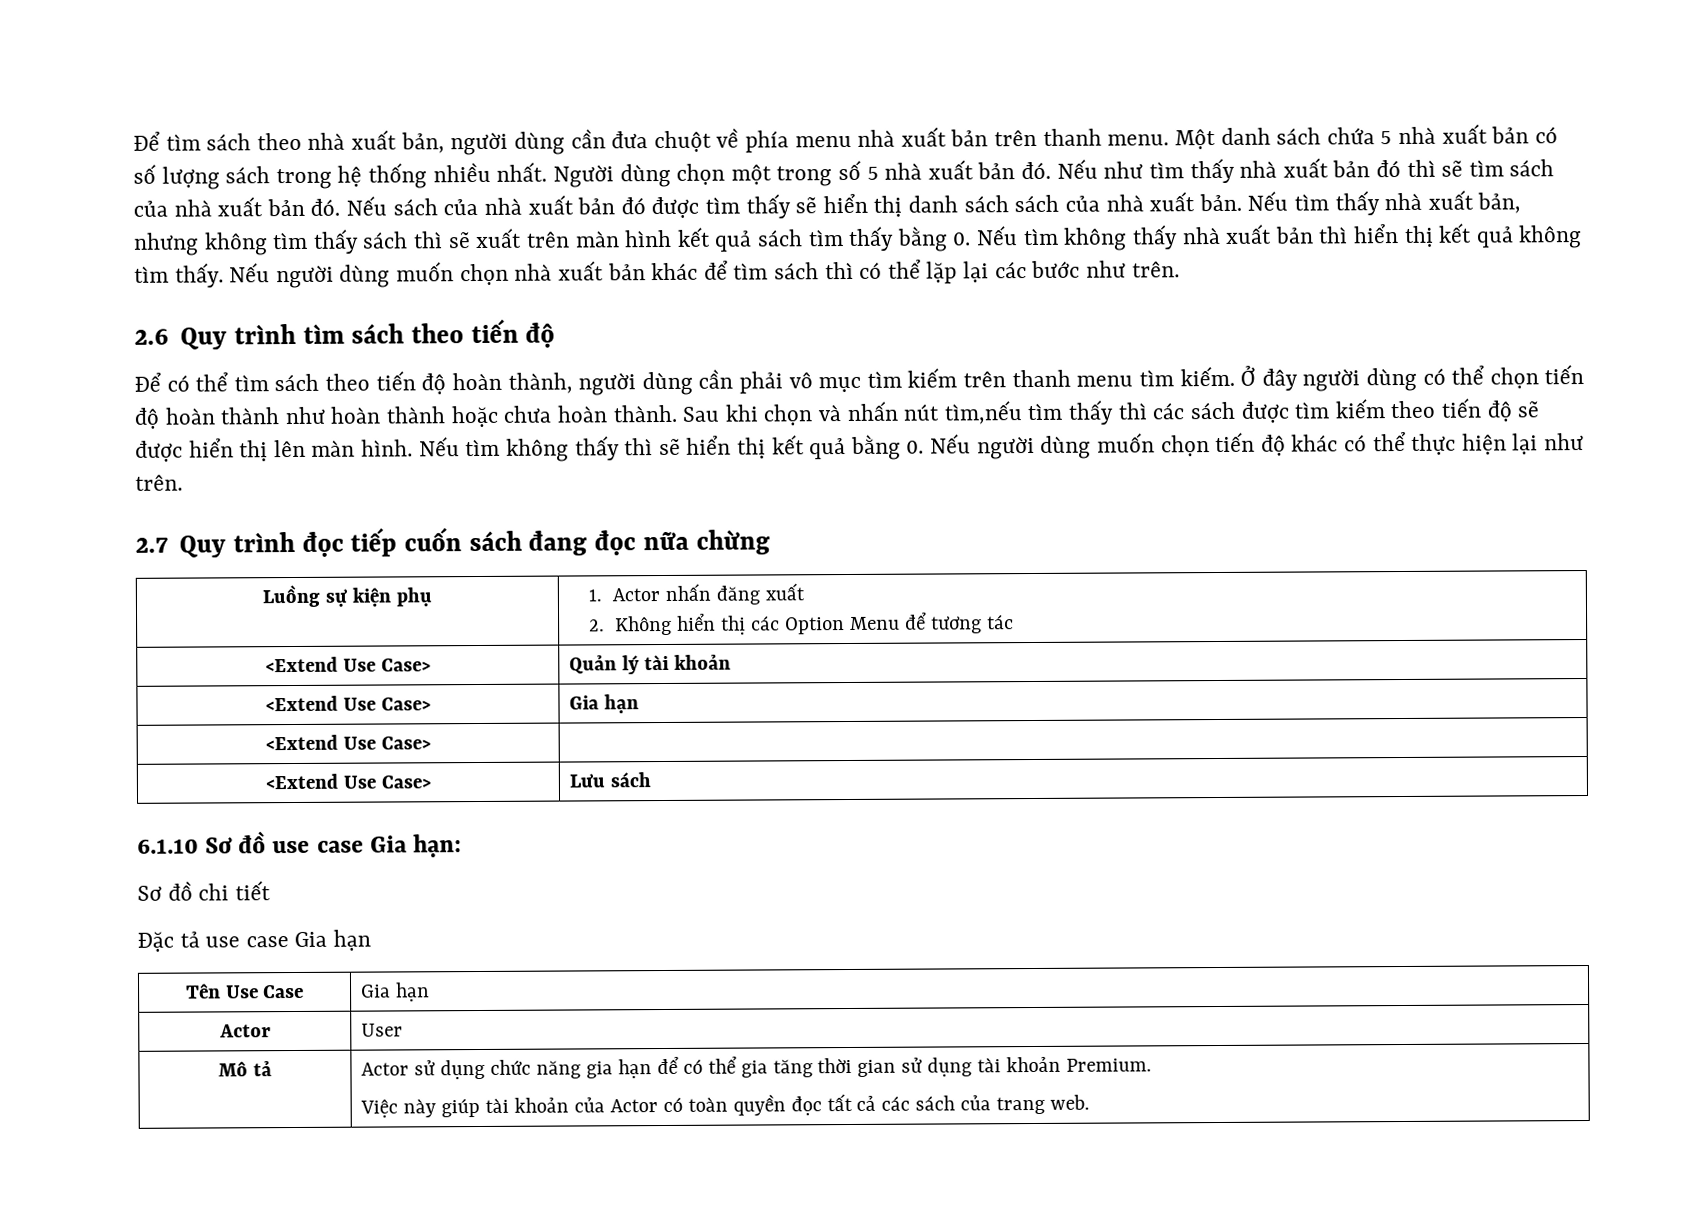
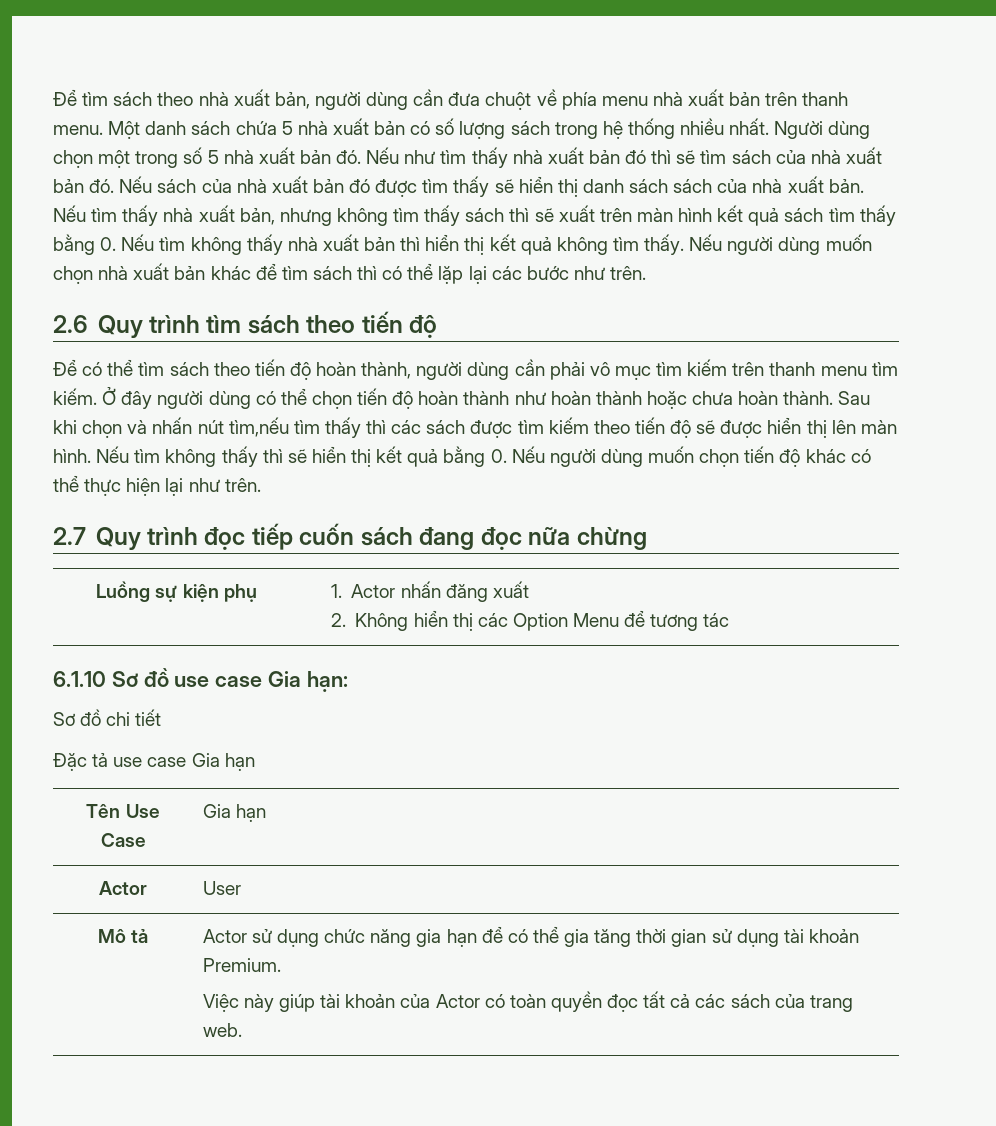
- <Extend Use Case> | Quản lý tài khoản
- <Extend Use Case> | Gia hạn
- <Extend Use Case> |
- <Extend Use Case> | Lưu sách

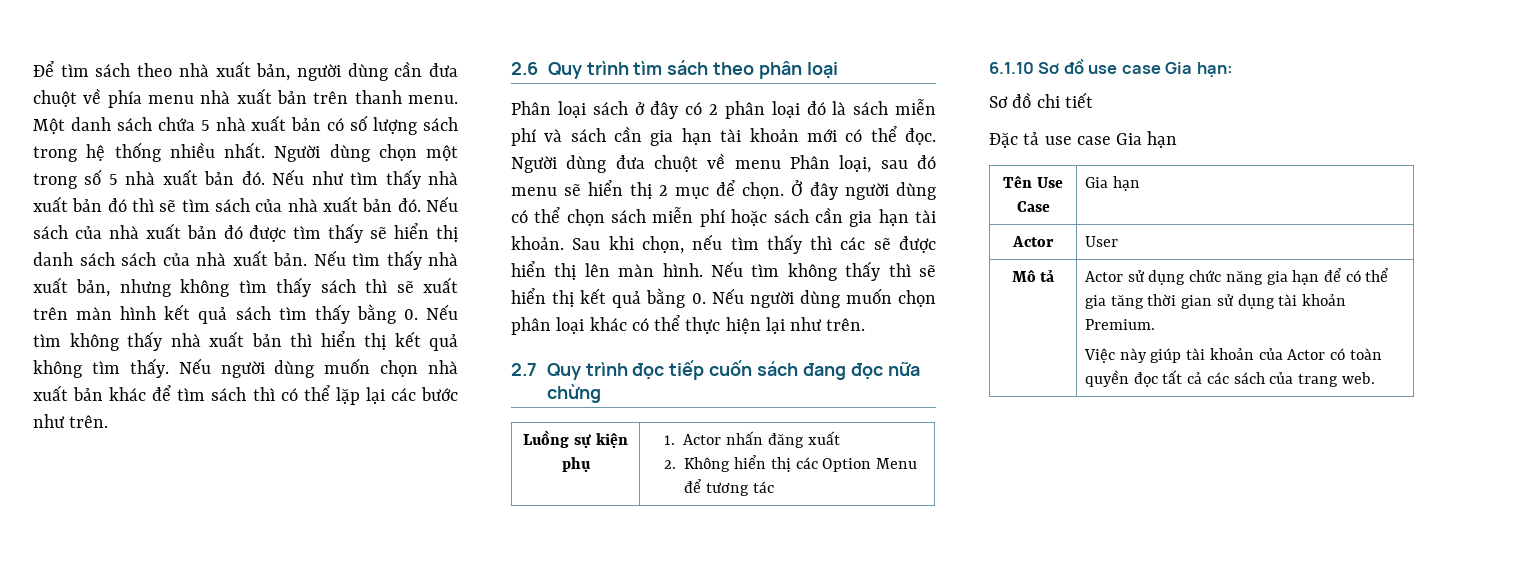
- 2.6 Quy trình tìm sách theo tiến độ
- Để có thể tìm sách theo tiến độ hoàn thành, người dùng cần phải vô mục tìm kiếm trên thanh menu tìm kiếm.
+ 2.6 Quy trình tìm sách theo phân loại
+ Phân loại sách ở đây có 2 phân loại đó là sách miễn phí và sách cần gia hạn tài khoản mới có thể đọc. Người dùng đưa chuột về menu Phân loại, sau đó menu sẽ hiển thị 2 mục để chọn.
- Ở đây người dùng có thể chọn tiến độ hoàn thành như hoàn thành hoặc chưa hoàn thành. Sau khi chọn và nhấn nút tìm,nếu tìm thấy thì các sách được tìm kiếm theo tiến độ sẽ được hiển thị lên màn hình.
+ Ở đây người dùng có thể chọn sách miễn phí hoặc sách cần gia hạn tài khoản. Sau khi chọn, nếu tìm thấy thì các sẽ được hiển thị lên màn hình.
- Nếu tìm không thấy thì sẽ hiển thị kết quả bằng 0. Nếu người dùng muốn chọn tiến độ khác có thể thực hiện lại như trên.
+ Nếu tìm không thấy thì sẽ hiển thị kết quả bằng 0. Nếu người dùng muốn chọn phân loại khác có thể thực hiện lại như trên.

